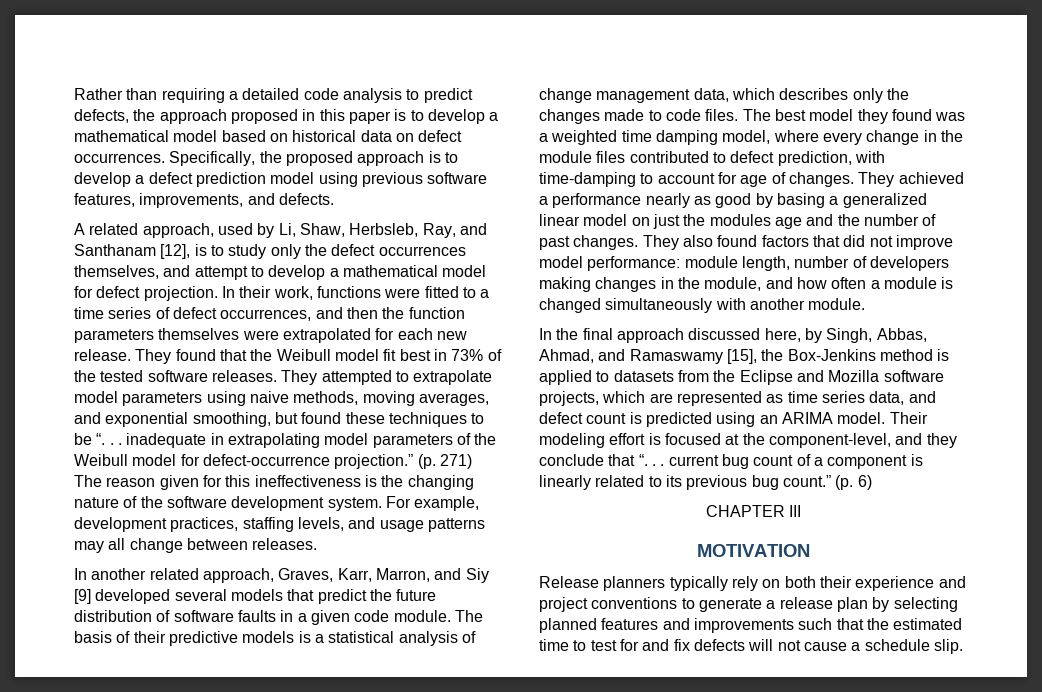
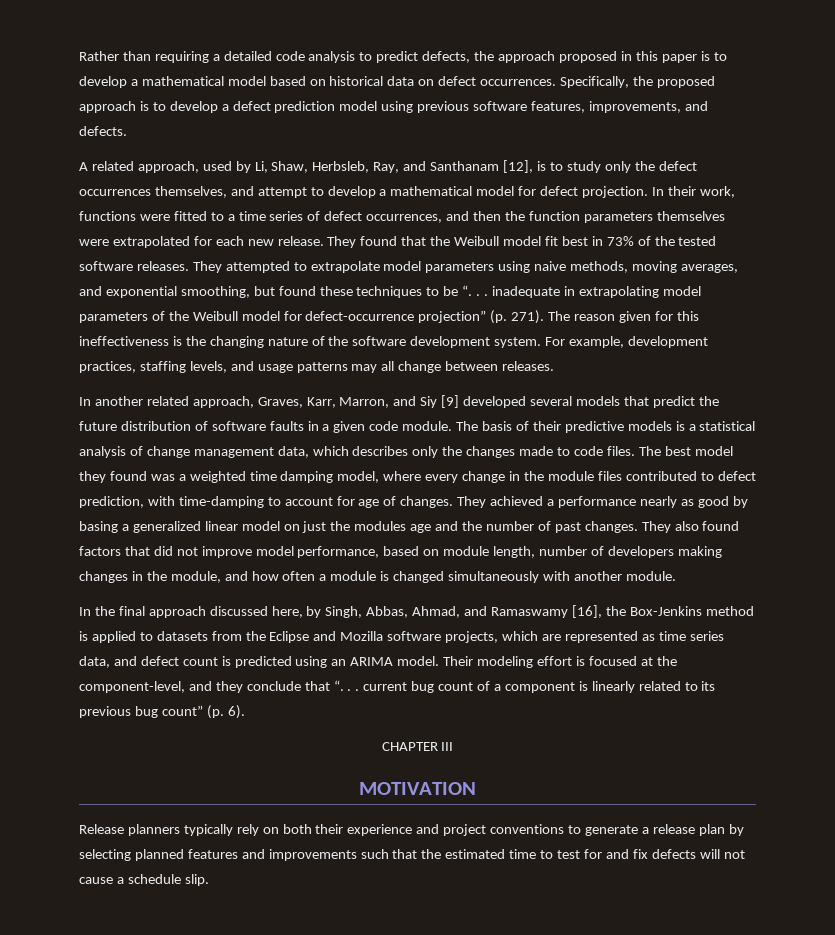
- They attempted to extrapolate model parameters using naive methods, moving averages, and exponential smoothing, but found these techniques to be “. . . inadequate in extrapolating model parameters of the Weibull model for defect-occurrence projection.” (p. 271) The reason given for this ineffectiveness is the changing nature of the software development system.
+ They attempted to extrapolate model parameters using naive methods, moving averages, and exponential smoothing, but found these techniques to be “. . . inadequate in extrapolating model parameters of the Weibull model for defect-occurrence projection” (p. 271). The reason given for this ineffectiveness is the changing nature of the software development system.
- They also found factors that did not improve model performance: module length, number of developers making changes in the module, and how often a module is changed simultaneously with another module.
+ They also found factors that did not improve model performance, based on module length, number of developers making changes in the module, and how often a module is changed simultaneously with another module.
- In the final approach discussed here, by Singh, Abbas, Ahmad, and Ramaswamy [15], the Box-Jenkins method is applied to datasets from the Eclipse and Mozilla software projects, which are represented as time series data, and defect count is predicted using an ARIMA model.
+ In the final approach discussed here, by Singh, Abbas, Ahmad, and Ramaswamy [16], the Box-Jenkins method is applied to datasets from the Eclipse and Mozilla software projects, which are represented as time series data, and defect count is predicted using an ARIMA model.
- Their modeling effort is focused at the component-level, and they conclude that “. . . current bug count of a component is linearly related to its previous bug count.” (p. 6)
+ Their modeling effort is focused at the component-level, and they conclude that “. . . current bug count of a component is linearly related to its previous bug count” (p. 6).

